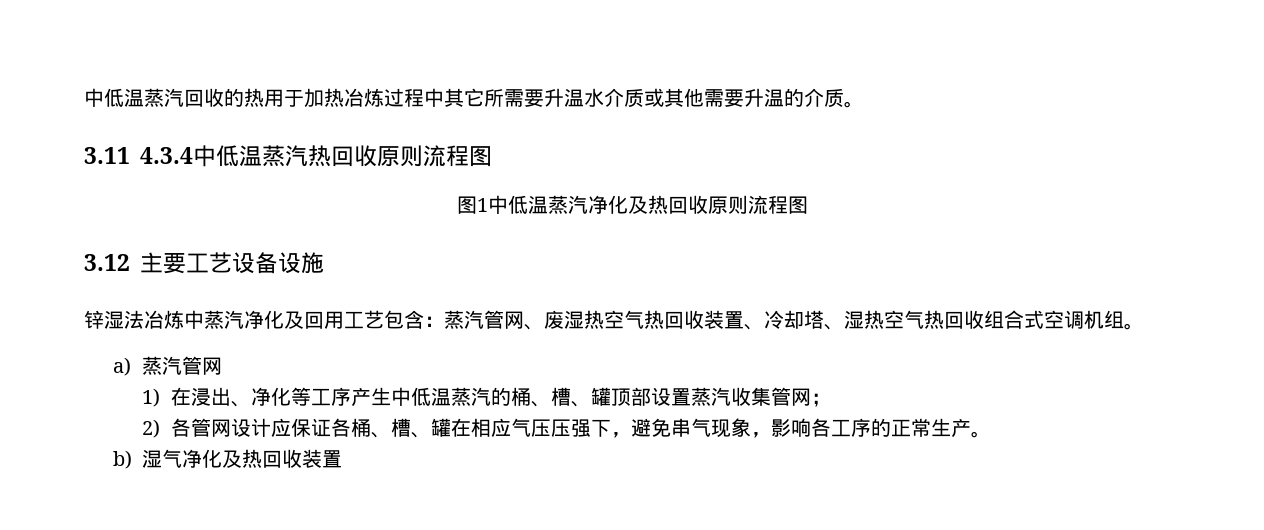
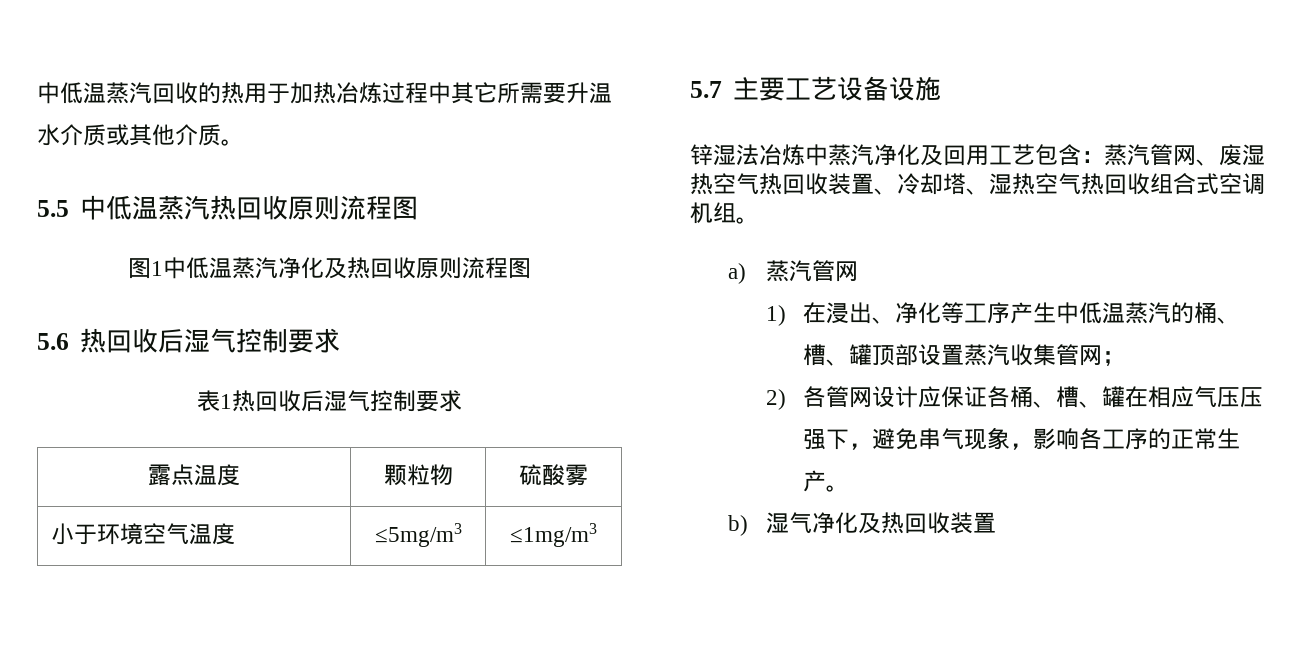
- 中低温蒸汽回收的热用于加热冶炼过程中其它所需要升温水介质或其他需要升温的介质。
+ 中低温蒸汽回收的热用于加热冶炼过程中其它所需要升温水介质或其他介质。
- 3.11 4.3.4中低温蒸汽热回收原则流程图
+ 5.5中低温蒸汽热回收原则流程图
- 3.12主要工艺设备设施
+ 5.6热回收后湿气控制要求
+ 表1热回收后湿气控制要求
+ 露点温度 | 颗粒物 | 硫酸雾
+ 小于环境空气温度 | ≤5mg/m3 | ≤1mg/m3
+ 5.7主要工艺设备设施

